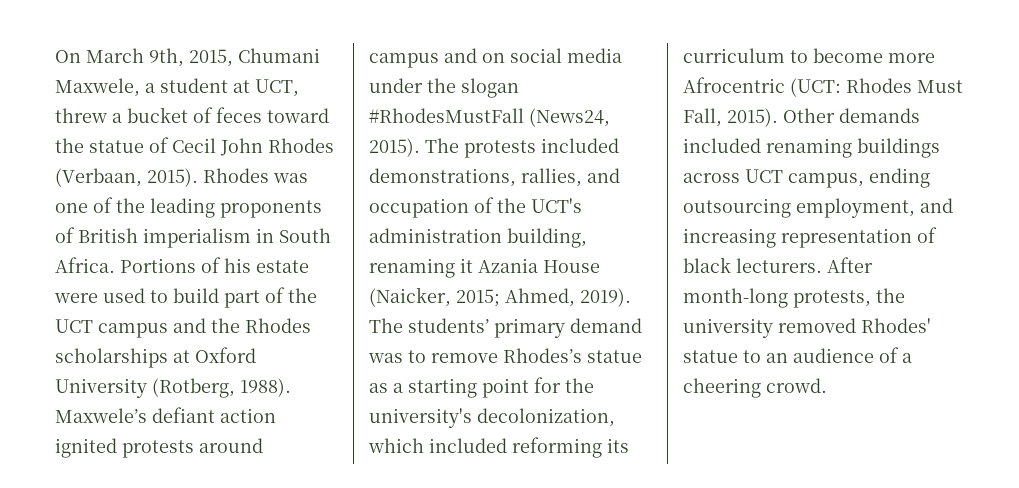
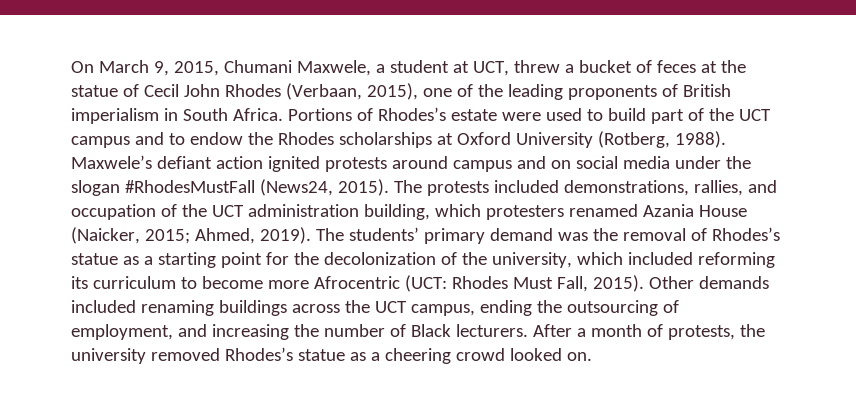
- On March 9th, 2015, Chumani Maxwele, a student at UCT, threw a bucket of feces toward the statue of Cecil John Rhodes (Verbaan, 2015). Rhodes was one of the leading proponents of British imperialism in South Africa.
+ On March 9, 2015, Chumani Maxwele, a student at UCT, threw a bucket of feces at the statue of Cecil John Rhodes (Verbaan, 2015), one of the leading proponents of British imperialism in South Africa.
- Portions of his estate were used to build part of the UCT campus and the Rhodes scholarships at Oxford University (Rotberg, 1988).
+ Portions of Rhodes’s estate were used to build part of the UCT campus and to endow the Rhodes scholarships at Oxford University (Rotberg, 1988).
- The protests included demonstrations, rallies, and occupation of the UCT's administration building, renaming it Azania House (Naicker, 2015; Ahmed, 2019).
+ The protests included demonstrations, rallies, and occupation of the UCT administration building, which protesters renamed Azania House (Naicker, 2015; Ahmed, 2019).
- The students’ primary demand was to remove Rhodes’s statue as a starting point for the university's decolonization, which included reforming its curriculum to become more Afrocentric (UCT: Rhodes Must Fall, 2015).
+ The students’ primary demand was the removal of Rhodes’s statue as a starting point for the decolonization of the university, which included reforming its curriculum to become more Afrocentric (UCT: Rhodes Must Fall, 2015).
- Other demands included renaming buildings across UCT campus, ending outsourcing employment, and increasing representation of black lecturers. After month-long protests, the university removed Rhodes' statue to an audience of a cheering crowd.
+ Other demands included renaming buildings across the UCT campus, ending the outsourcing of employment, and increasing the number of Black lecturers. After a month of protests, the university removed Rhodes’s statue as a cheering crowd looked on.

